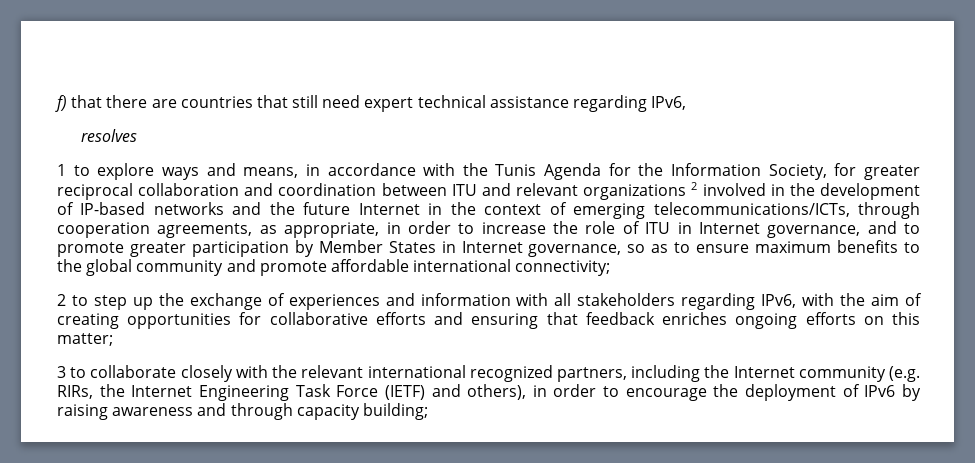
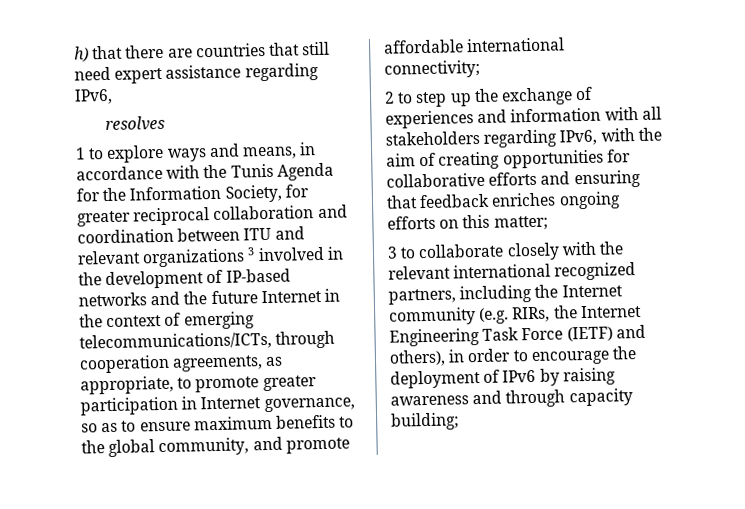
- f) that there are countries that still need expert technical assistance regarding IPv6,
+ h) that there are countries that still need expert assistance regarding IPv6,
- 1 to explore ways and means, in accordance with the Tunis Agenda for the Information Society, for greater reciprocal collaboration and coordination between ITU and relevant organizations 2 involved in the development of IP-based networks and the future Internet in the context of emerging telecommunications/ICTs, through cooperation agreements, as appropriate, in order to increase the role of ITU in Internet governance, and to promote greater participation by Member States in Internet governance, so as to ensure maximum benefits to the global community and promote affordable international connectivity;
+ 1 to explore ways and means, in accordance with the Tunis Agenda for the Information Society, for greater reciprocal collaboration and coordination between ITU and relevant organizations 3 involved in the development of IP-based networks and the future Internet in the context of emerging telecommunications/ICTs, through cooperation agreements, as appropriate, to promote greater participation in Internet governance, so as to ensure maximum benefits to the global community, and promote affordable international connectivity;

